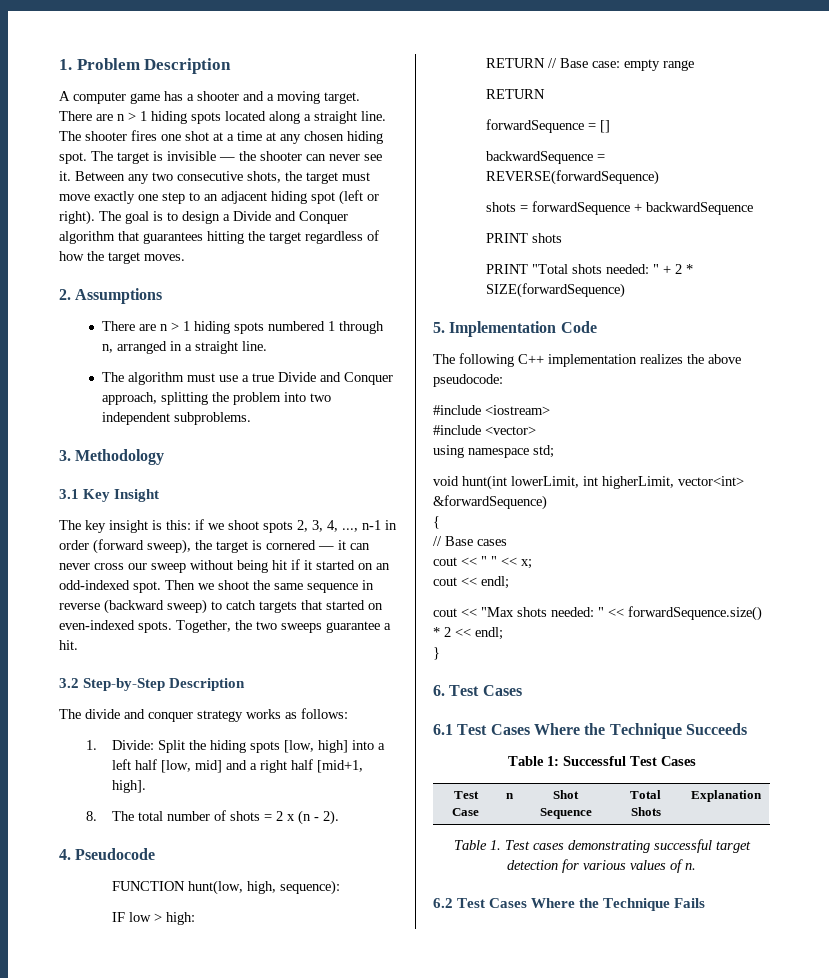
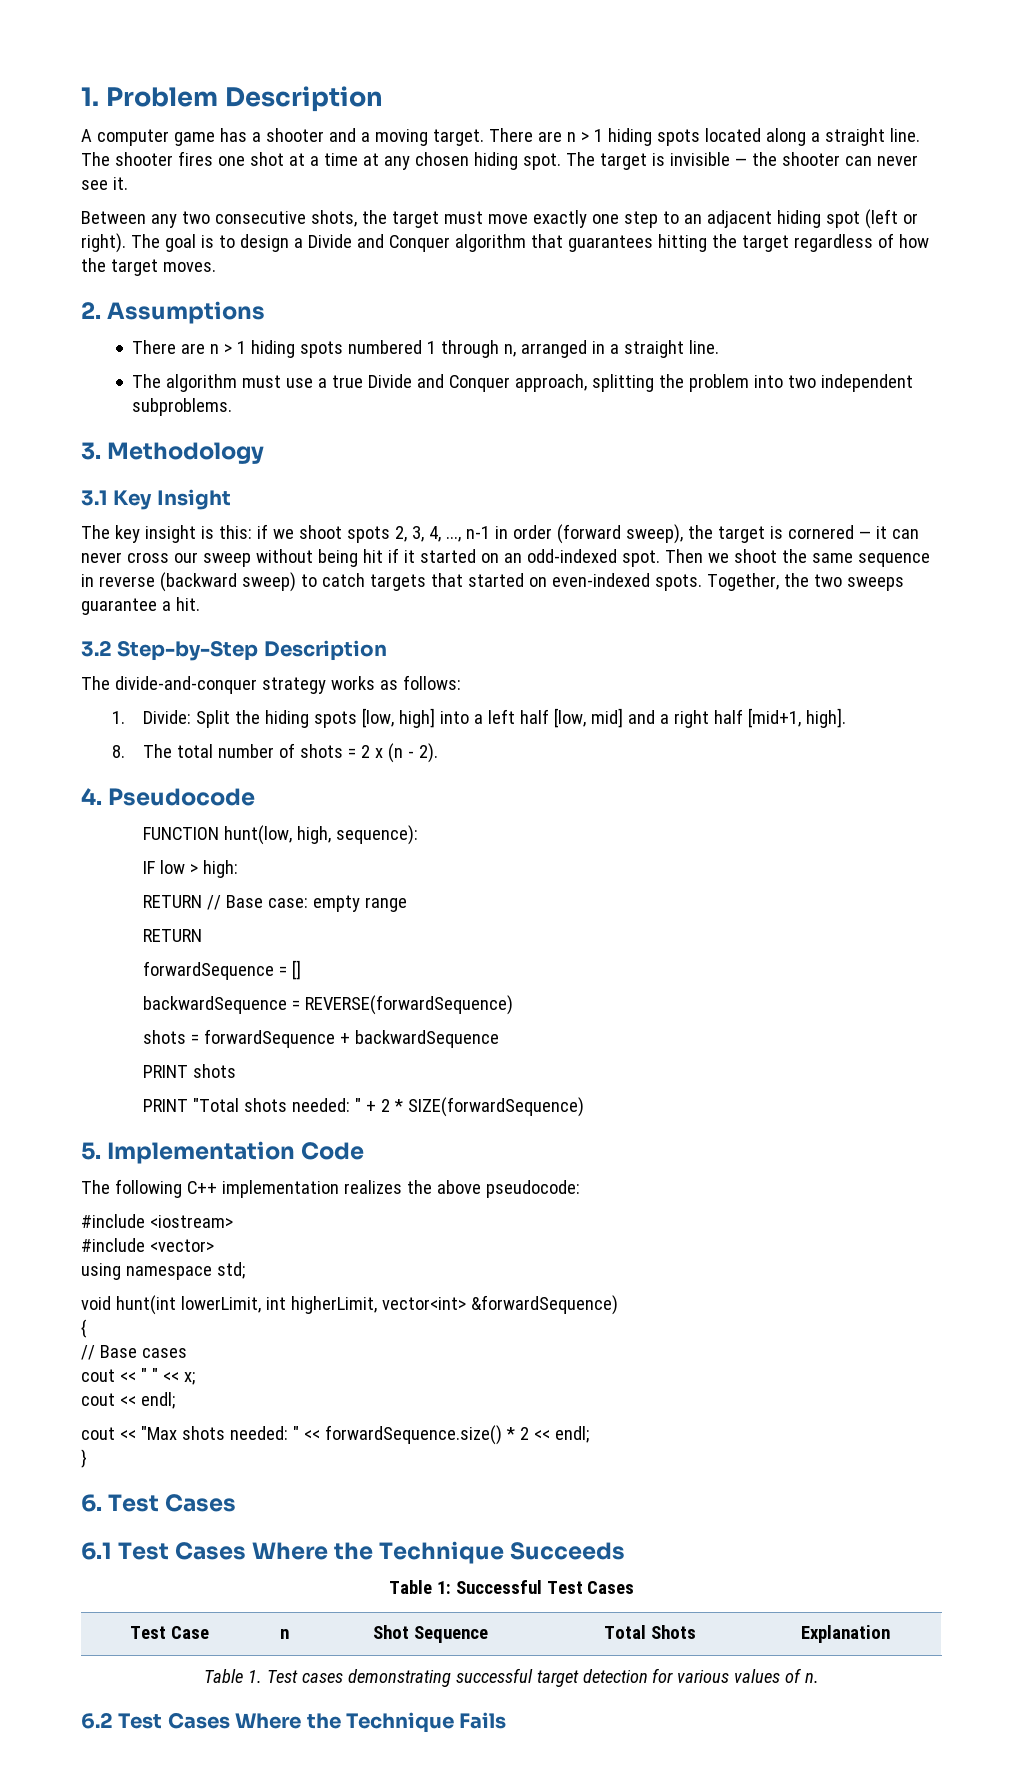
- The target is invisible — the shooter can never see it. Between any two consecutive shots, the target must move exactly one step to an adjacent hiding spot (left or right).
+ The target is invisible — the shooter can never see it.
+ Between any two consecutive shots, the target must move exactly one step to an adjacent hiding spot (left or right).
- The divide and conquer strategy works as follows:
+ The divide-and-conquer strategy works as follows:

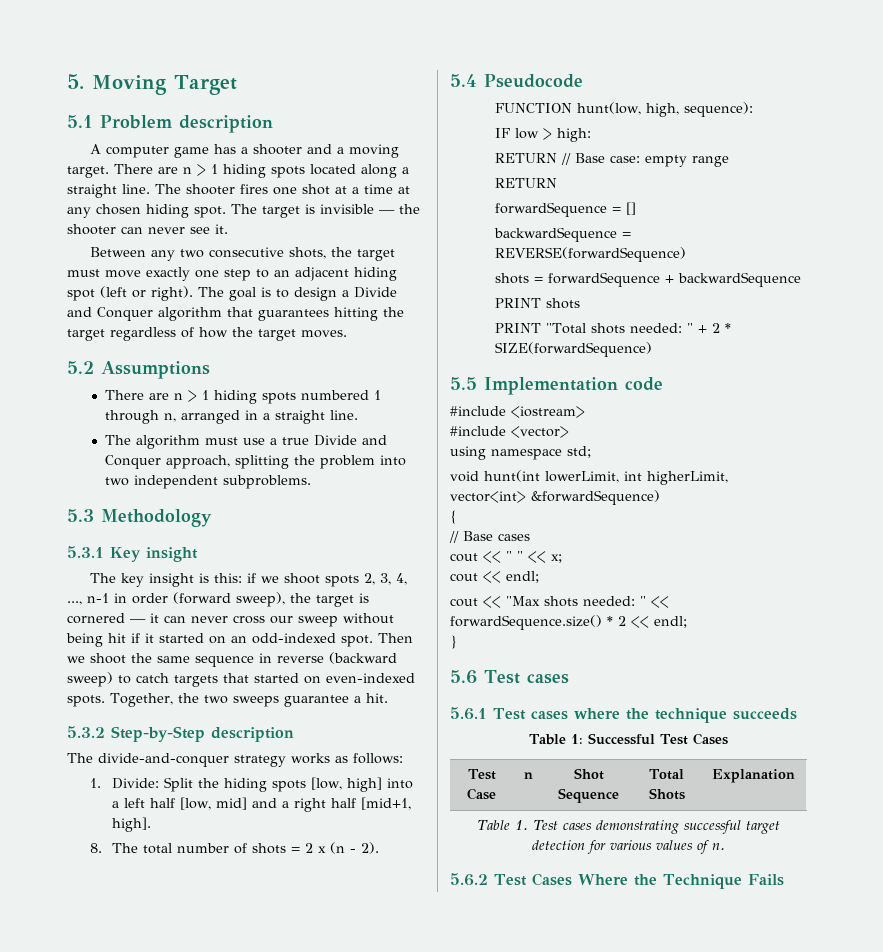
- 1. Problem Description
+ 5. Moving Target
+ 5.1 Problem description
- 2. Assumptions
+ 5.2 Assumptions
- 3. Methodology
+ 5.3 Methodology
- 3.1 Key Insight
+ 5.3.1 Key insight
- 3.2 Step-by-Step Description
+ 5.3.2 Step-by-Step description
- 4. Pseudocode
+ 5.4 Pseudocode
- 5. Implementation Code
- The following C++ implementation realizes the above pseudocode:
+ 5.5 Implementation code
- 6. Test Cases
- 6.1 Test Cases Where the Technique Succeeds
+ 5.6 Test cases
+ 5.6.1 Test cases where the technique succeeds
- 6.2 Test Cases Where the Technique Fails
+ 5.6.2 Test Cases Where the Technique Fails

